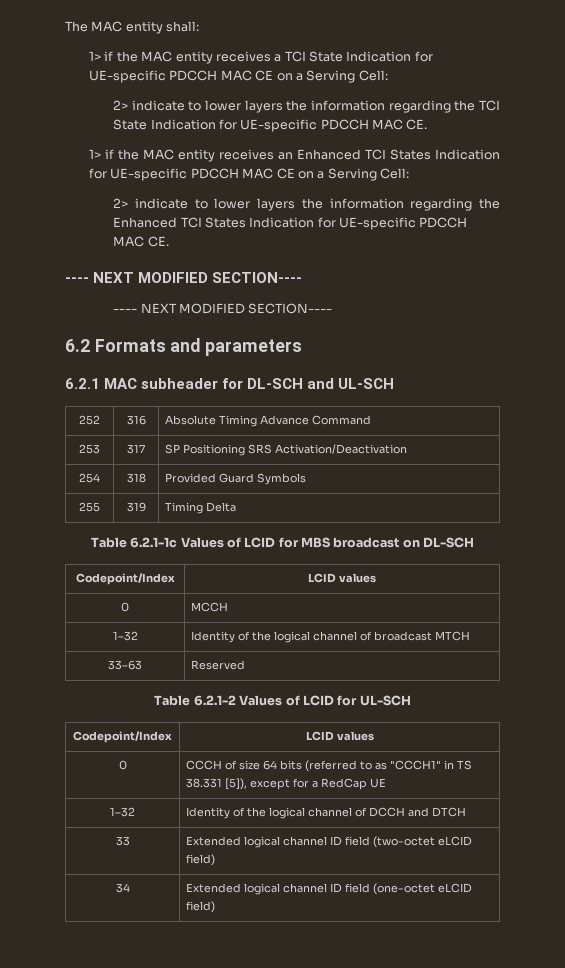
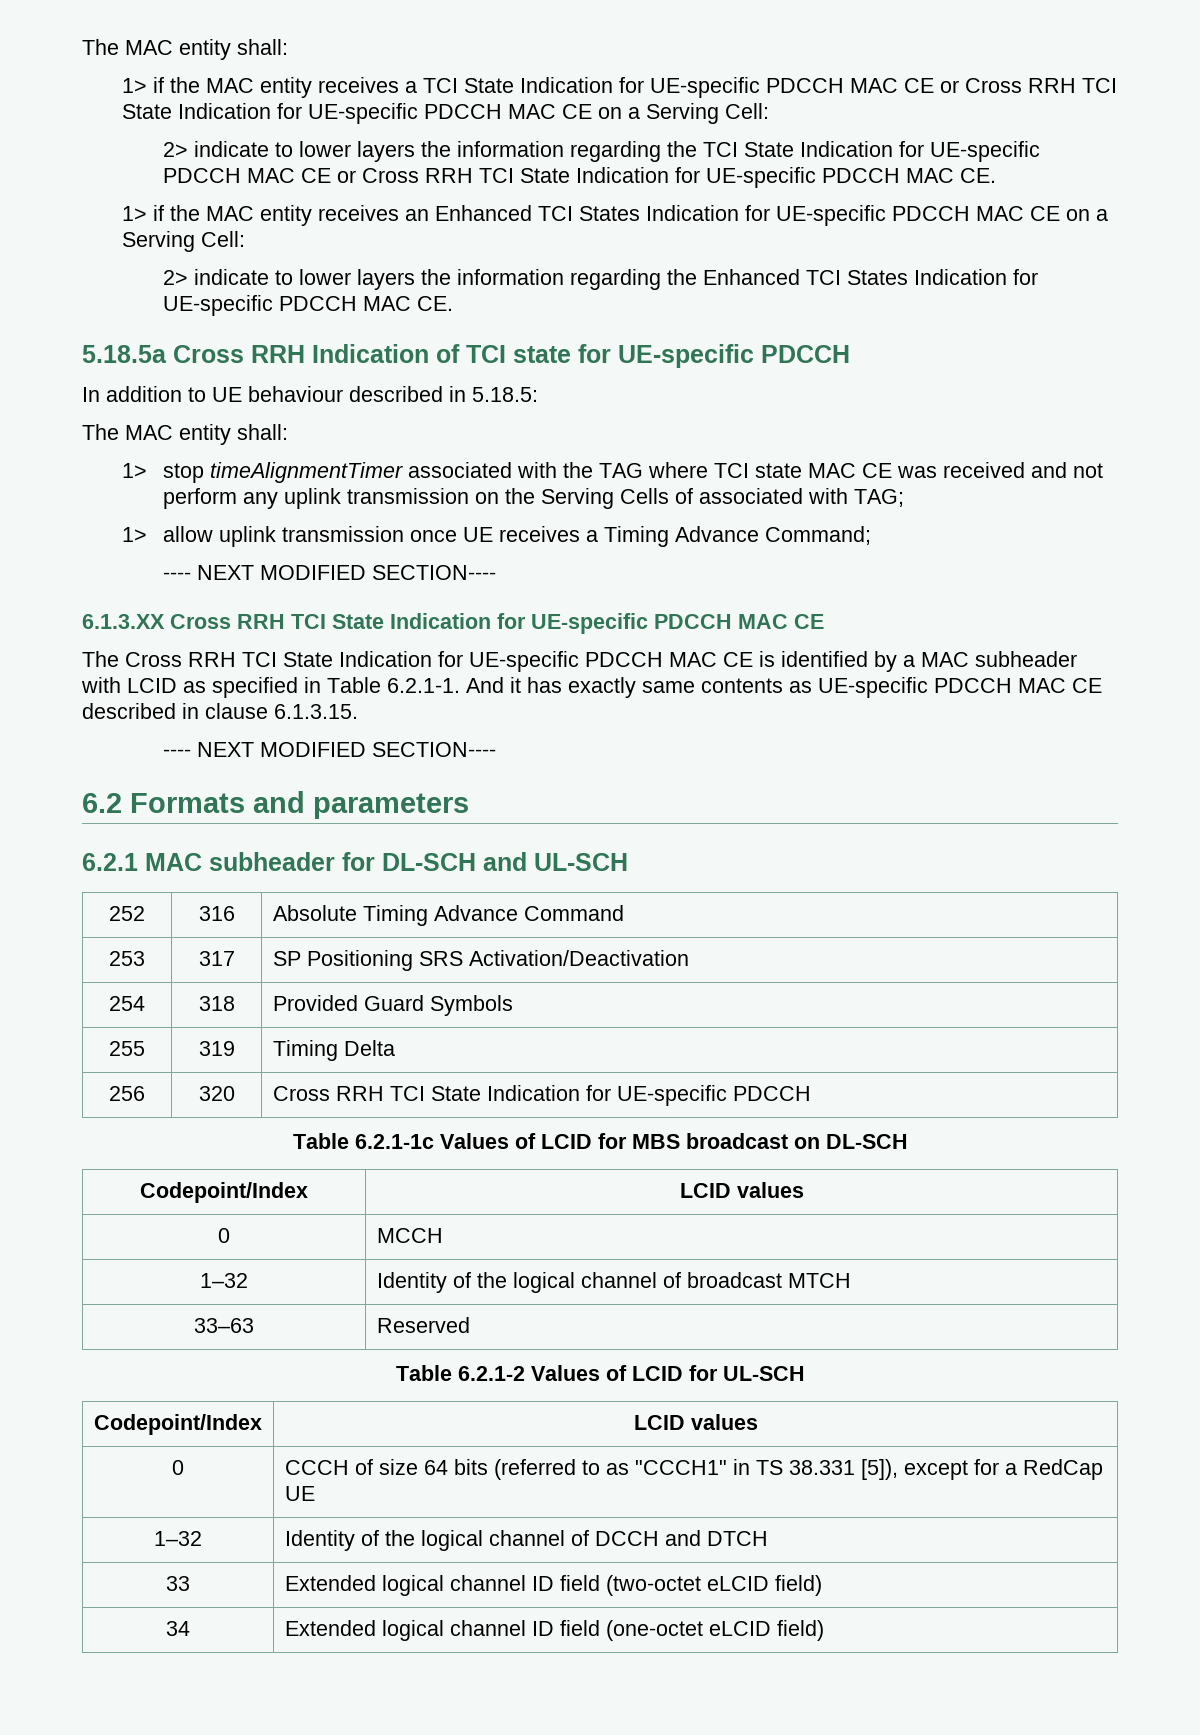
- 1> if the MAC entity receives a TCI State Indication for UE-specific PDCCH MAC CE on a Serving Cell:
+ 1> if the MAC entity receives a TCI State Indication for UE-specific PDCCH MAC CE or Cross RRH TCI State Indication for UE-specific PDCCH MAC CE on a Serving Cell:
- 2> indicate to lower layers the information regarding the TCI State Indication for UE-specific PDCCH MAC CE.
+ 2> indicate to lower layers the information regarding the TCI State Indication for UE-specific PDCCH MAC CE or Cross RRH TCI State Indication for UE-specific PDCCH MAC CE.
  2> indicate to lower layers the information regarding the Enhanced TCI States Indication for UE-specific PDCCH MAC CE.
+ 5.18.5a Cross RRH Indication of TCI state for UE-specific PDCCH
+ In addition to UE behaviour described in 5.18.5:
+ The MAC entity shall:
+ 1> stop timeAlignmentTimer associated with the TAG where TCI state MAC CE was received and not perform any uplink transmission on the Serving Cells of associated with TAG;
+ 1> allow uplink transmission once UE receives a Timing Advance Command;
  ---- NEXT MODIFIED SECTION----
+ 6.1.3.XX Cross RRH TCI State Indication for UE-specific PDCCH MAC CE
+ The Cross RRH TCI State Indication for UE-specific PDCCH MAC CE is identified by a MAC subheader with LCID as specified in Table 6.2.1-1. And it has exactly same contents as UE-specific PDCCH MAC CE described in clause 6.1.3.15.
+ 256 | 320 | Cross RRH TCI State Indication for UE-specific PDCCH

